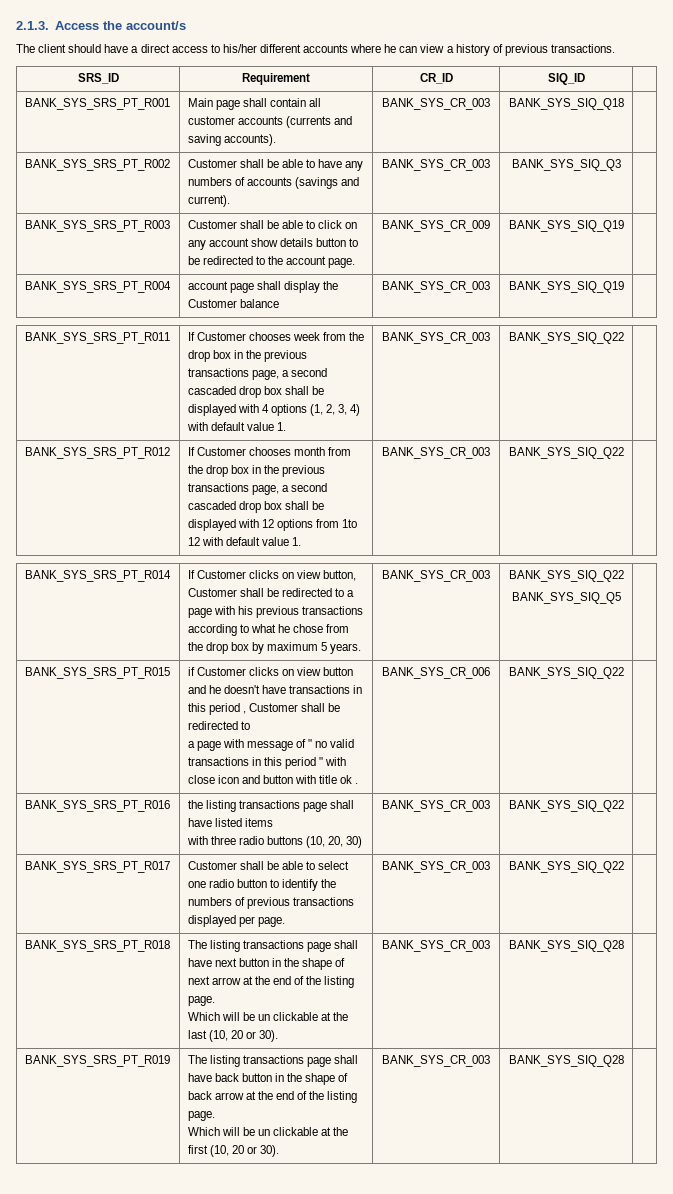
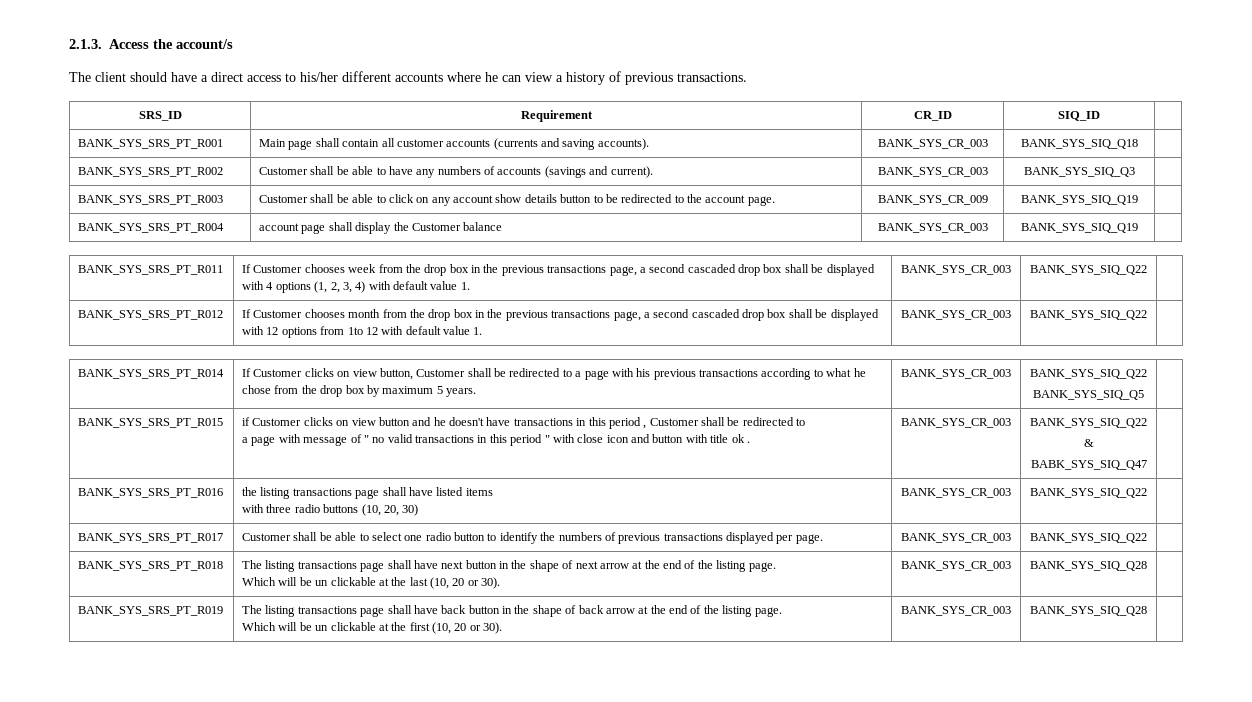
- a page with message of " no valid transactions in this period " with close icon and button with title ok . | BANK_SYS_CR_006 | BANK_SYS_SIQ_Q22
+ a page with message of " no valid transactions in this period " with close icon and button with title ok . | BANK_SYS_CR_003 | BANK_SYS_SIQ_Q22
+ &
+ BABK_SYS_SIQ_Q47

